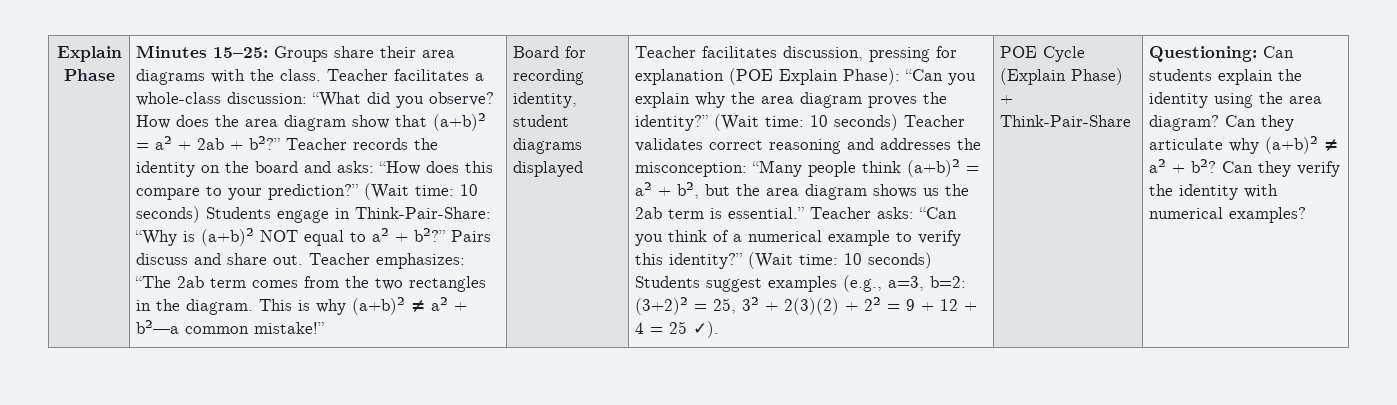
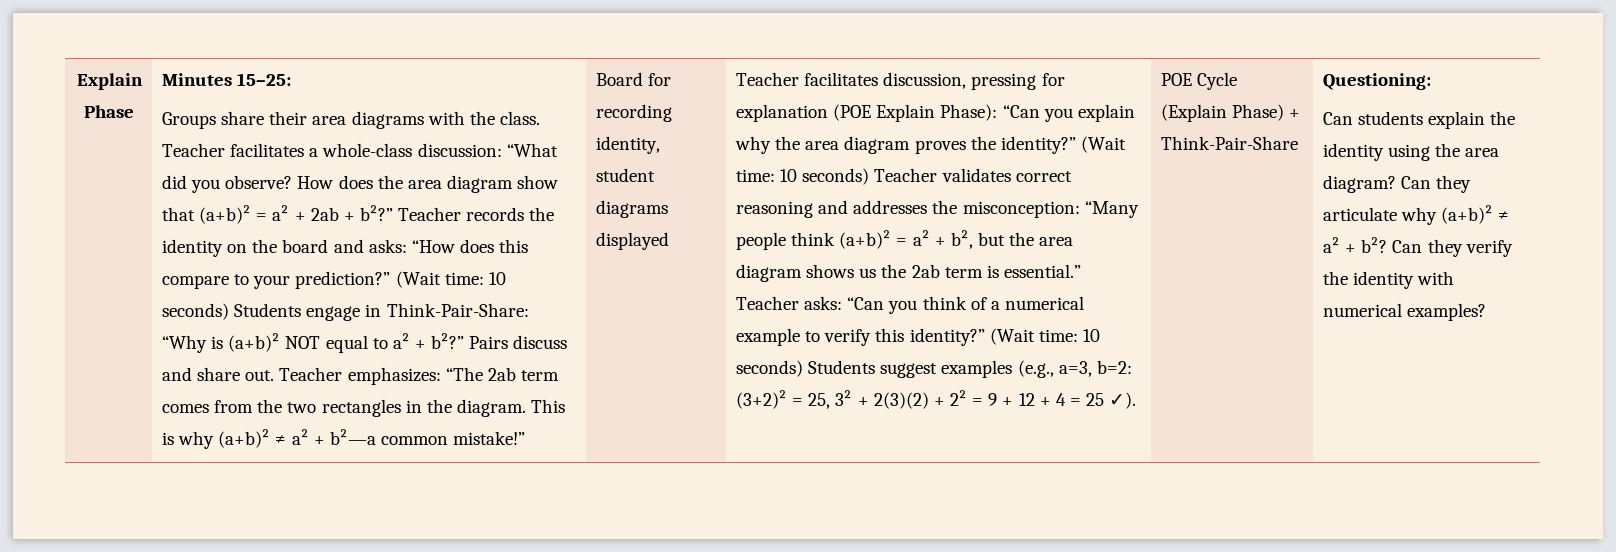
- Minutes 15–25: Groups share their area diagrams with the class.
+ Minutes 15–25:
+ Groups share their area diagrams with the class.
- Questioning: Can students explain the identity using the area diagram?
+ Questioning:
+ Can students explain the identity using the area diagram?

